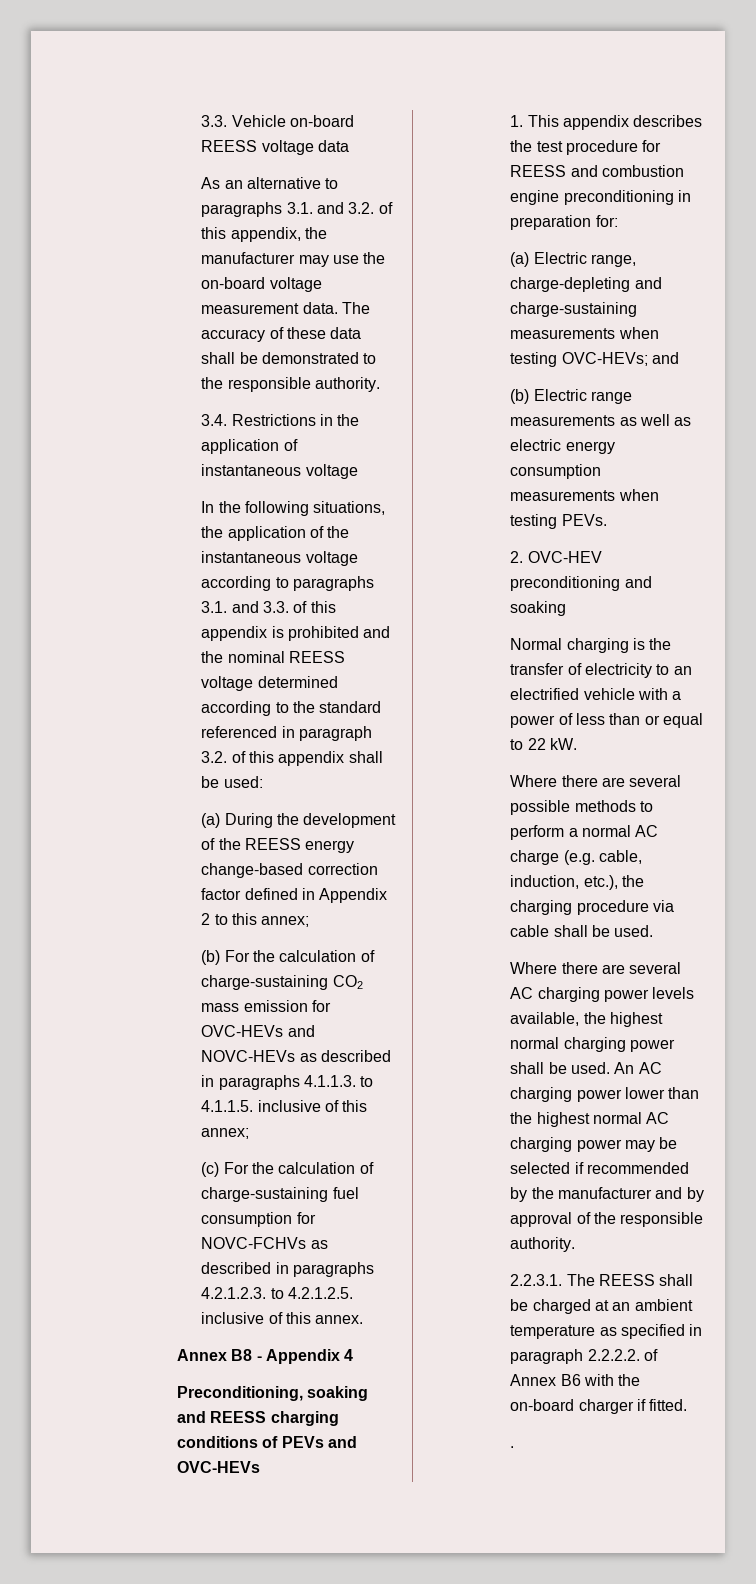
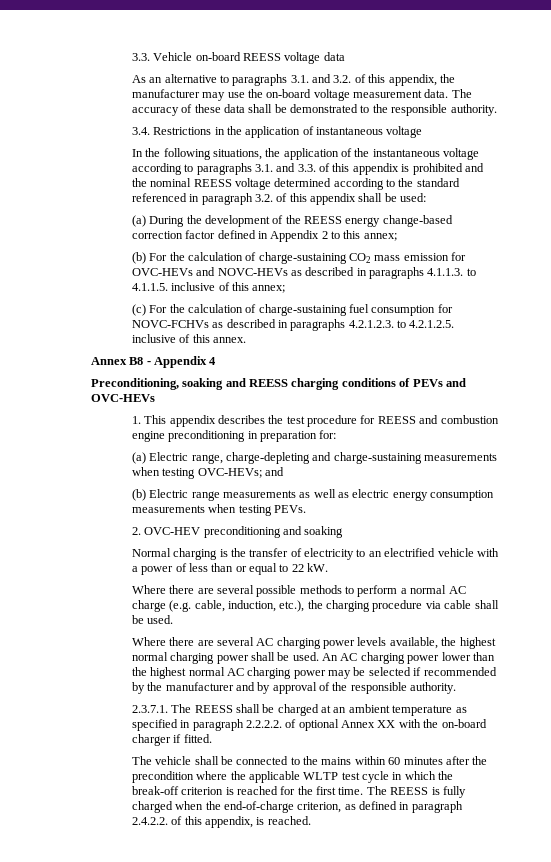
- 2.2.3.1. The REESS shall be charged at an ambient temperature as specified in paragraph 2.2.2.2. of Annex B6 with the on-board charger if fitted.
+ 2.3.7.1. The REESS shall be charged at an ambient temperature as specified in paragraph 2.2.2.2. of optional Annex XX with the on-board charger if fitted.
- .
+ The vehicle shall be connected to the mains within 60 minutes after the precondition where the applicable WLTP test cycle in which the break-off criterion is reached for the first time. The REESS is fully charged when the end-of-charge criterion, as defined in paragraph 2.4.2.2. of this appendix, is reached.

